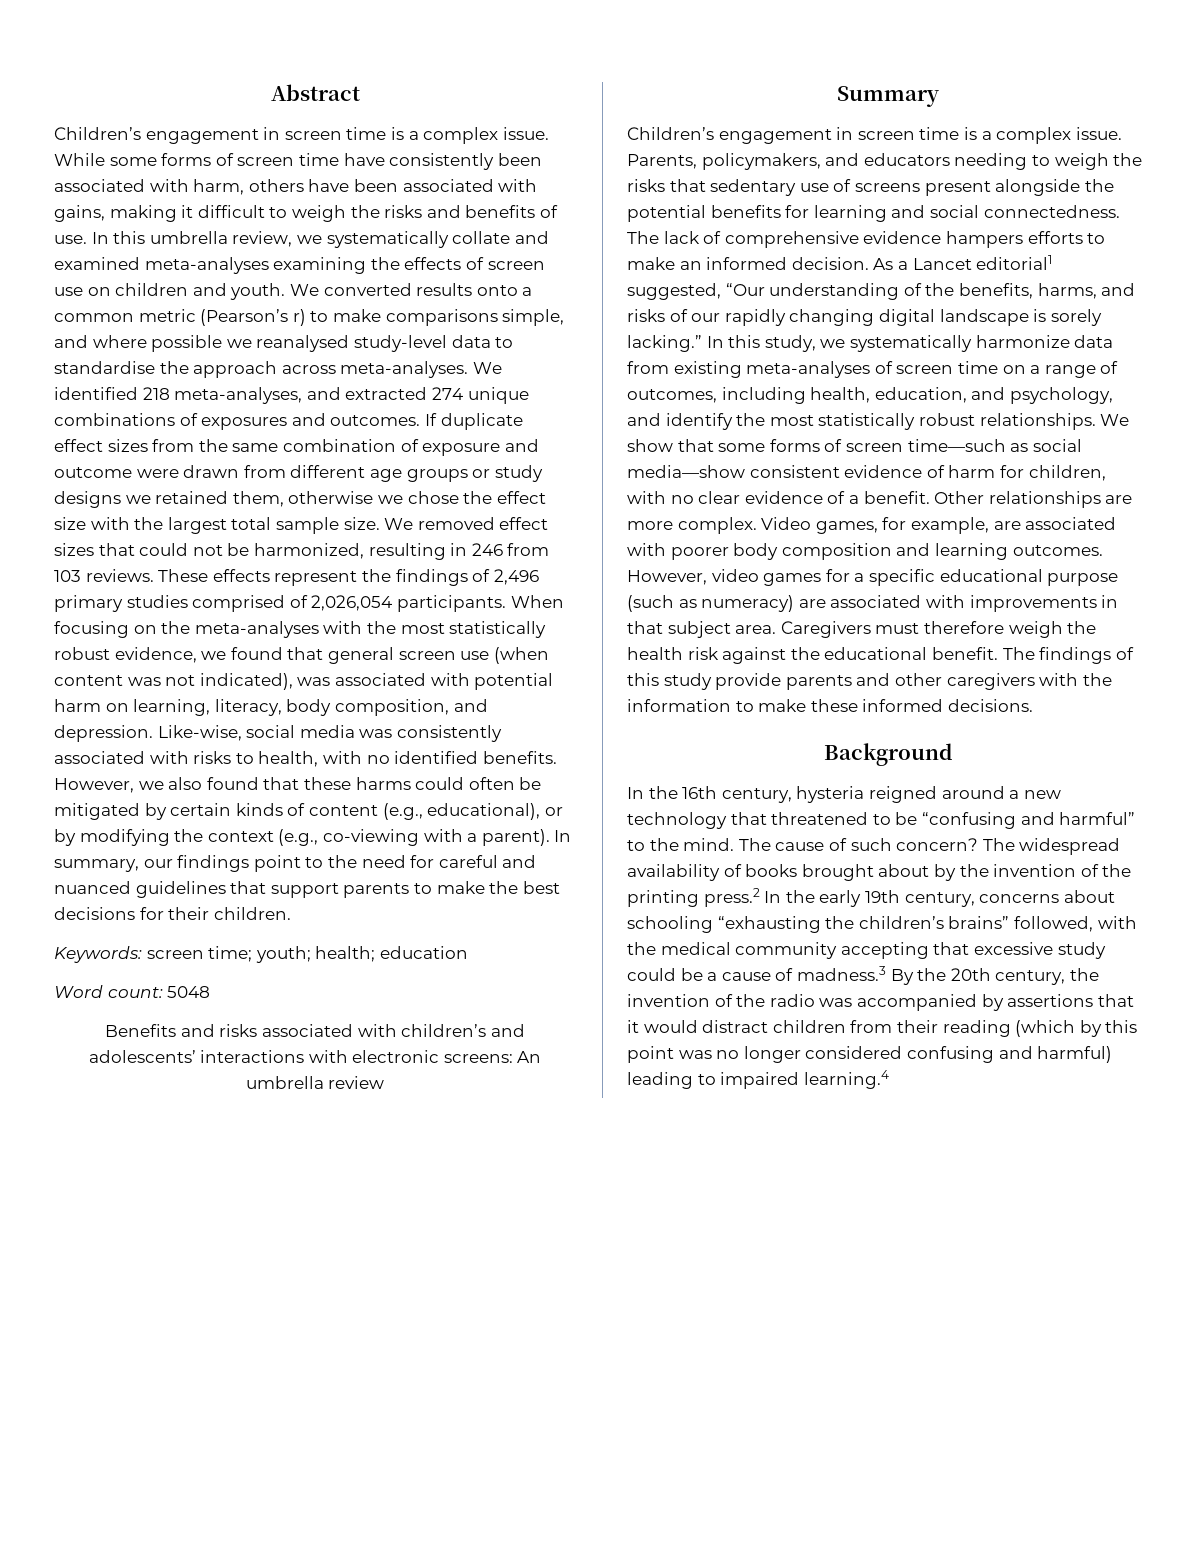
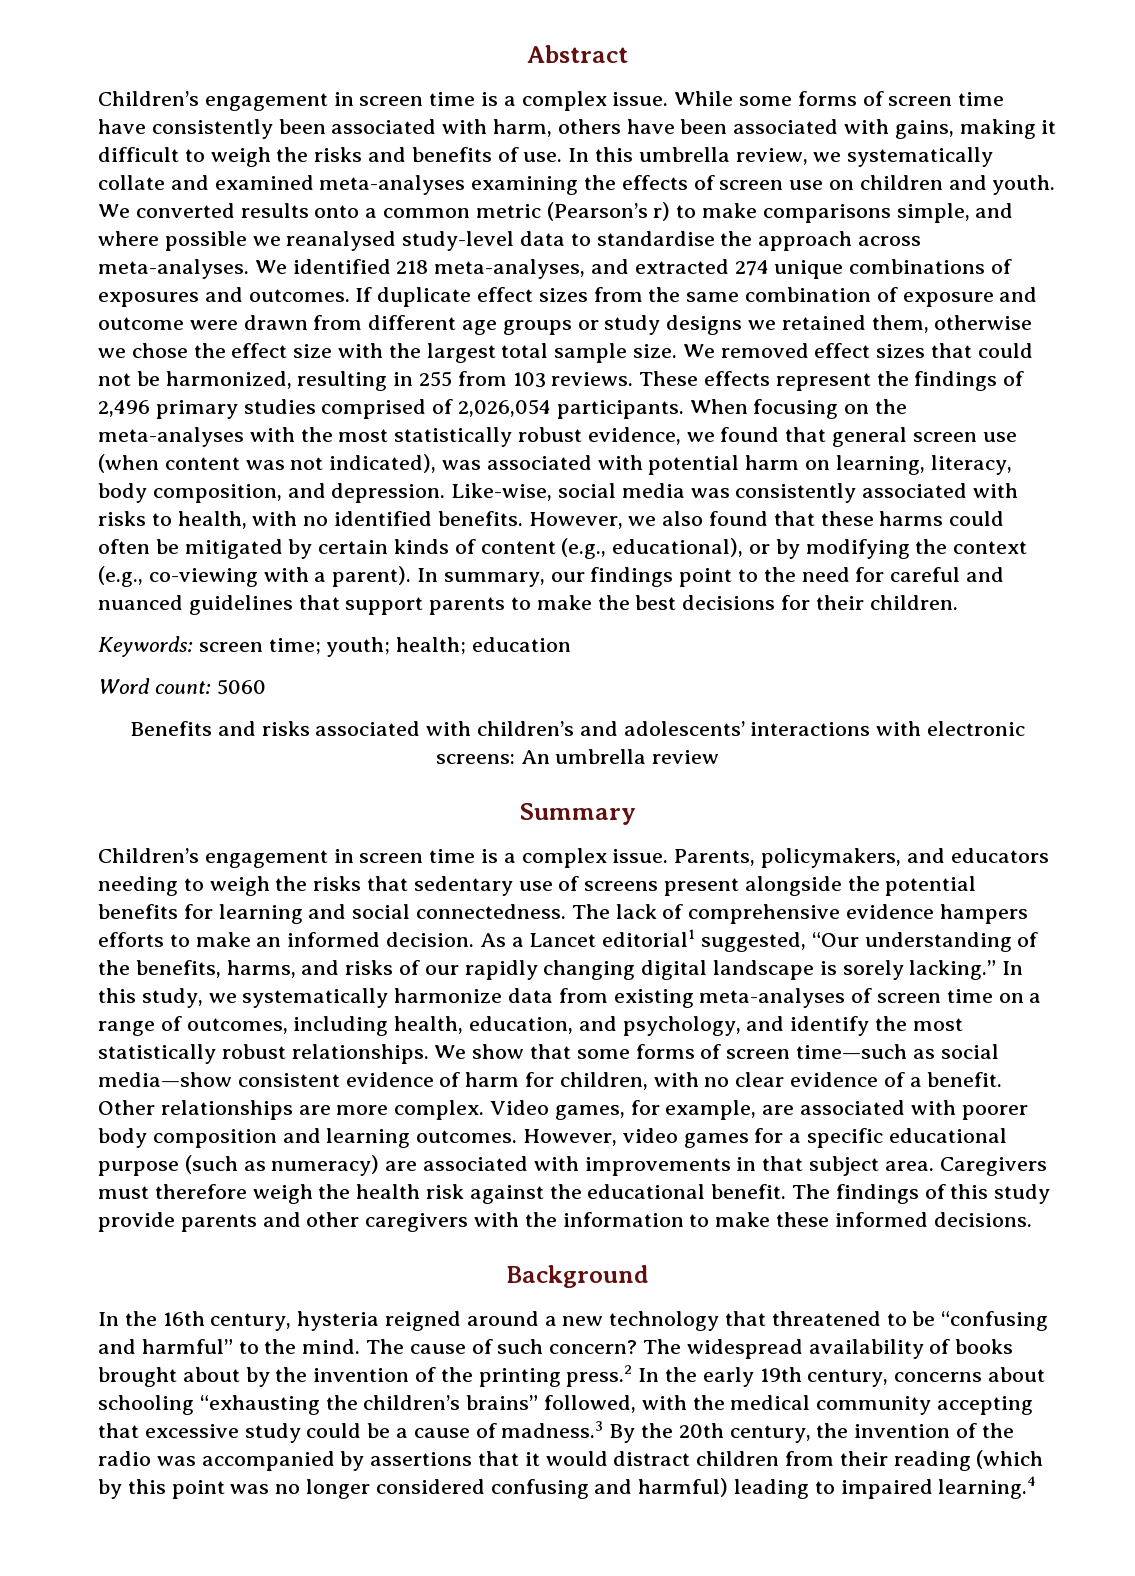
- We removed effect sizes that could not be harmonized, resulting in 246 from 103 reviews.
+ We removed effect sizes that could not be harmonized, resulting in 255 from 103 reviews.
- Word count: 5048
+ Word count: 5060

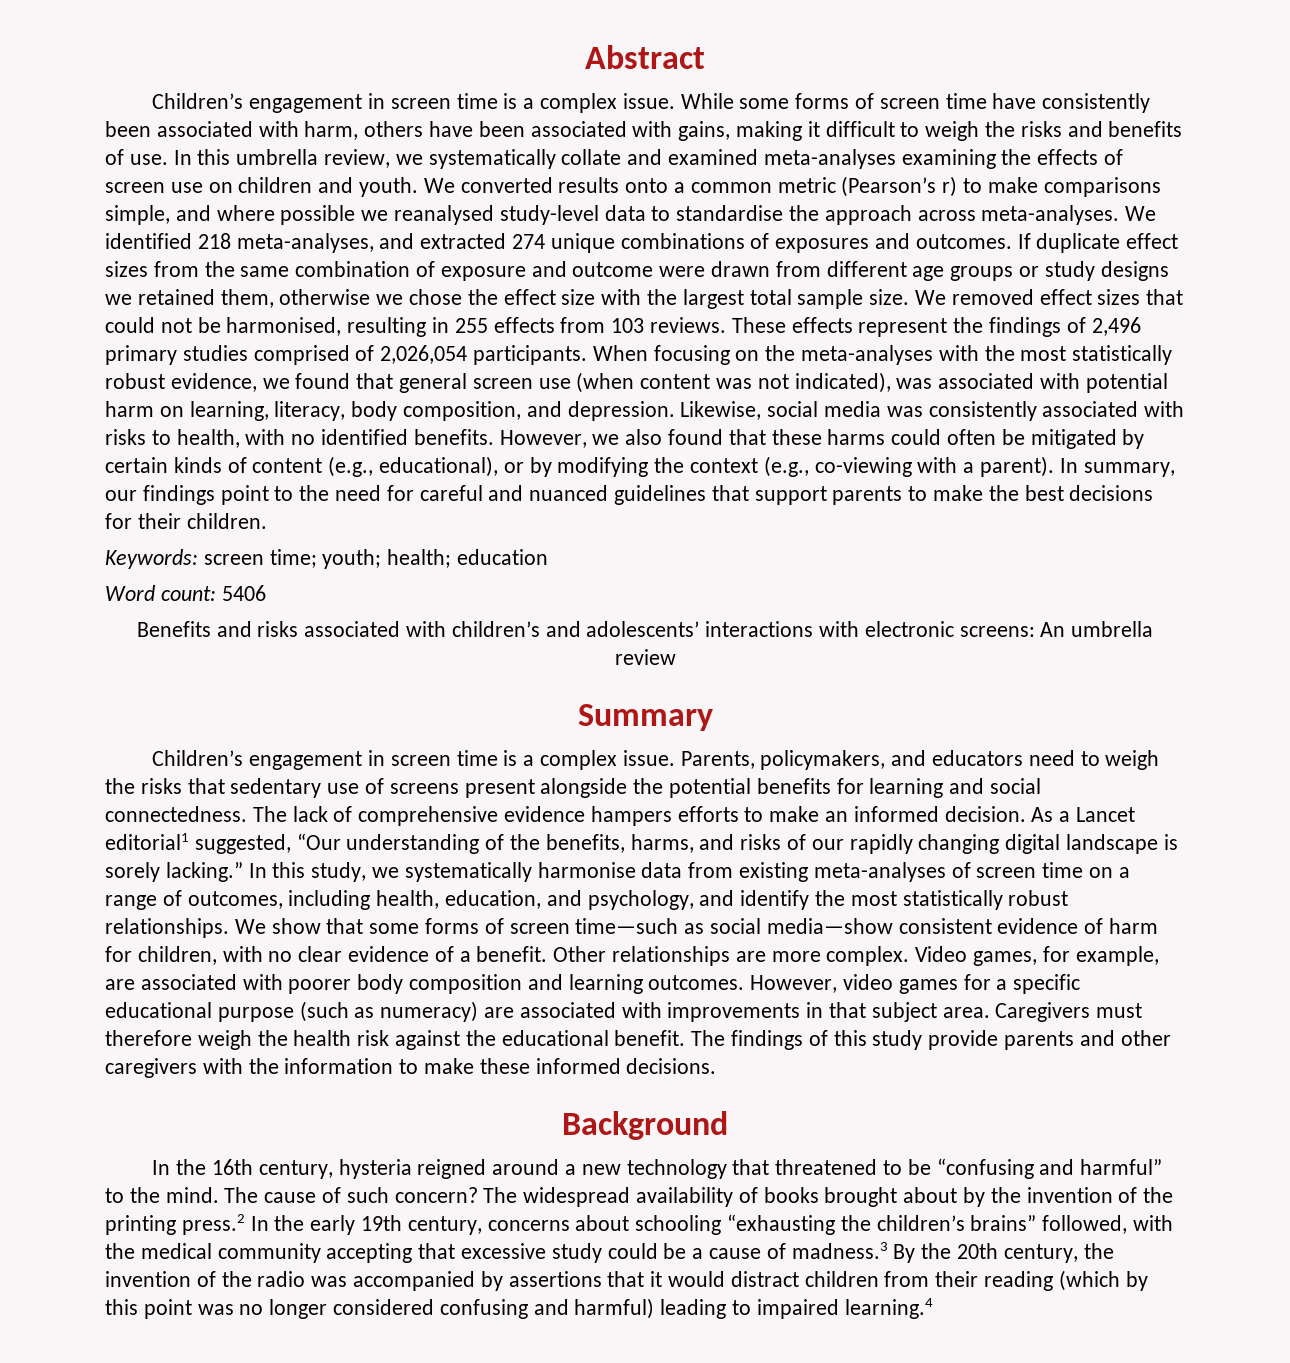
- We removed effect sizes that could not be harmonized, resulting in 255 from 103 reviews.
+ We removed effect sizes that could not be harmonised, resulting in 255 effects from 103 reviews.
- Like-wise, social media was consistently associated with risks to health, with no identified benefits.
+ Likewise, social media was consistently associated with risks to health, with no identified benefits.
- Word count: 5060
+ Word count: 5406
- Parents, policymakers, and educators needing to weigh the risks that sedentary use of screens present alongside the potential benefits for learning and social connectedness.
+ Parents, policymakers, and educators need to weigh the risks that sedentary use of screens present alongside the potential benefits for learning and social connectedness.
- In this study, we systematically harmonize data from existing meta-analyses of screen time on a range of outcomes, including health, education, and psychology, and identify the most statistically robust relationships.
+ In this study, we systematically harmonise data from existing meta-analyses of screen time on a range of outcomes, including health, education, and psychology, and identify the most statistically robust relationships.

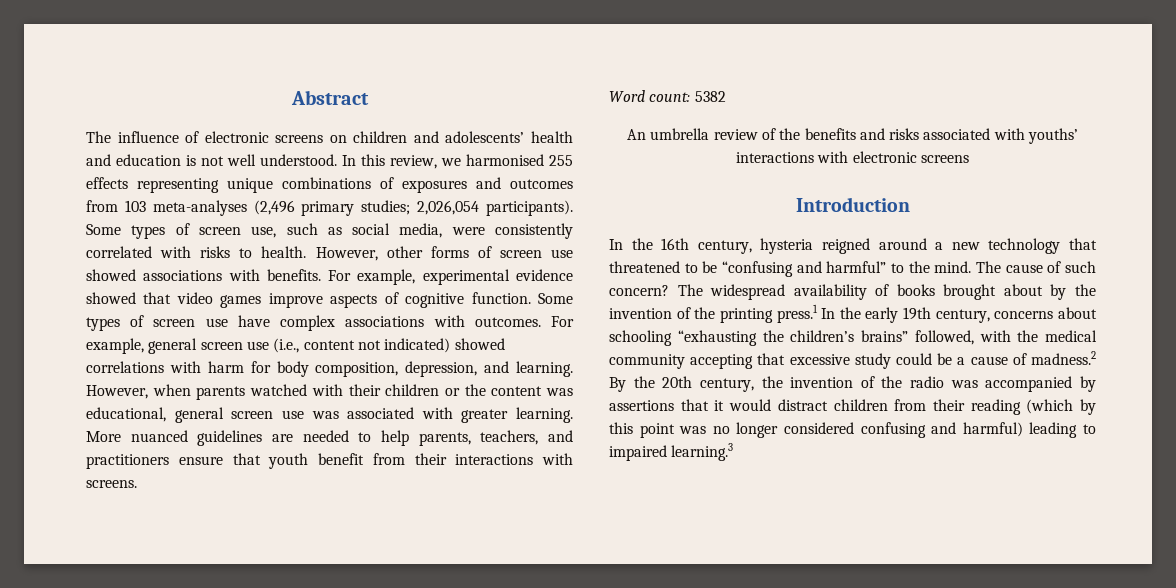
- Children’s engagement in screen time is a complex issue. While some forms of screen time have consistently been associated with harm, others have been associated with gains, making it difficult to weigh the risks and benefits of use. In this umbrella review, we systematically collate and examined meta-analyses examining the effects of screen use on children and youth. We converted results onto a common metric (Pearson’s r) to make comparisons simple, and where possible we reanalysed study-level data to standardise the approach across meta-analyses. We identified 218 meta-analyses, and extracted 274 unique combinations of exposures and outcomes. If duplicate effect sizes from the same combination of exposure and outcome were drawn from different age groups or study designs we retained them, otherwise we chose the effect size with the largest total sample size. We removed effect sizes that could not be harmonised, resulting in 255 effects from 103 reviews. These effects represent the findings of 2,496 primary studies comprised of 2,026,054 participants. When focusing on the meta-analyses with the most statistically robust evidence, we found that general screen use (when content was not indicated), was associated with potential harm on learning, literacy, body composition, and depression. Likewise, social media was consistently associated with risks to health, with no identified benefits. However, we also found that these harms could often be mitigated by certain kinds of content (e.g., educational), or by modifying the context (e.g., co-viewing with a parent). In summary, our findings point to the need for careful and nuanced guidelines that support parents to make the best decisions for their children.
- Keywords: screen time; youth; health; education
- Word count: 5406
- Benefits and risks associated with children’s and adolescents’ interactions with electronic screens: An umbrella review
- Summary
- Children’s engagement in screen time is a complex issue. Parents, policymakers, and educators need to weigh the risks that sedentary use of screens present alongside the potential benefits for learning and social connectedness. The lack of comprehensive evidence hampers efforts to make an informed decision. As a Lancet editorial1 suggested, “Our understanding of the benefits, harms, and risks of our rapidly changing digital landscape is sorely lacking.” In this study, we systematically harmonise data from existing meta-analyses of screen time on a range of outcomes, including health, education, and psychology, and identify the most statistically robust relationships. We show that some forms of screen time—such as social media—show consistent evidence of harm for children, with no clear evidence of a benefit. Other relationships are more complex. Video games, for example, are associated with poorer body composition and learning outcomes. However, video games for a specific educational purpose (such as numeracy) are associated with improvements in that subject area. Caregivers must therefore weigh the health risk against the educational benefit. The findings of this study provide parents and other caregivers with the information to make these informed decisions.
- Background
+ The influence of electronic screens on children and adolescents’ health and education is not well understood. In this review, we harmonised 255 effects representing unique combinations of exposures and outcomes from 103 meta-analyses (2,496 primary studies; 2,026,054 participants). Some types of screen use, such as social media, were consistently correlated with risks to health. However, other forms of screen use showed associations with benefits. For example, experimental evidence showed that video games improve aspects of cognitive function. Some types of screen use have complex associations with outcomes. For example, general screen use (i.e., content not indicated) showed correlations with harm for body composition, depression, and learning. However, when parents watched with their children or the content was educational, general screen use was associated with greater learning. More nuanced guidelines are needed to help parents, teachers, and practitioners ensure that youth benefit from their interactions with screens.
+ Word count: 5382
+ An umbrella review of the benefits and risks associated with youths’ interactions with electronic screens
+ Introduction
- The widespread availability of books brought about by the invention of the printing press.2 In the early 19th century, concerns about schooling “exhausting the children’s brains” followed, with the medical community accepting that excessive study could be a cause of madness.3 By the 20th century, the invention of the radio was accompanied by assertions that it would distract children from their reading (which by this point was no longer considered confusing and harmful) leading to impaired learning.4
+ The widespread availability of books brought about by the invention of the printing press.1 In the early 19th century, concerns about schooling “exhausting the children’s brains” followed, with the medical community accepting that excessive study could be a cause of madness.2 By the 20th century, the invention of the radio was accompanied by assertions that it would distract children from their reading (which by this point was no longer considered confusing and harmful) leading to impaired learning.3

